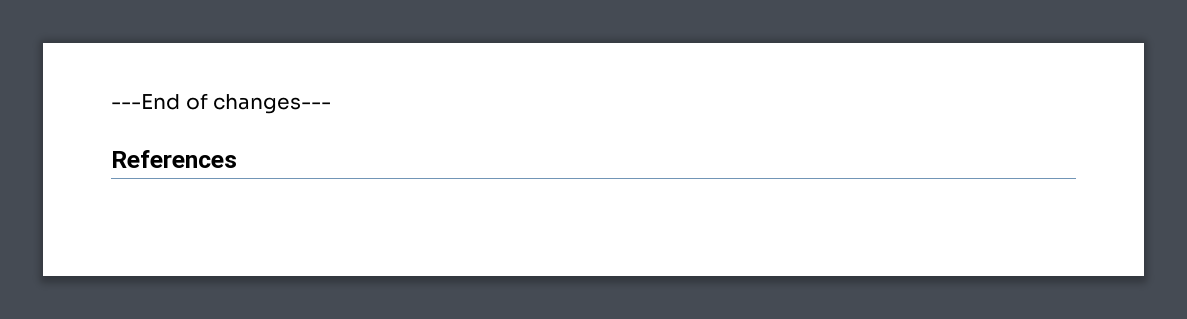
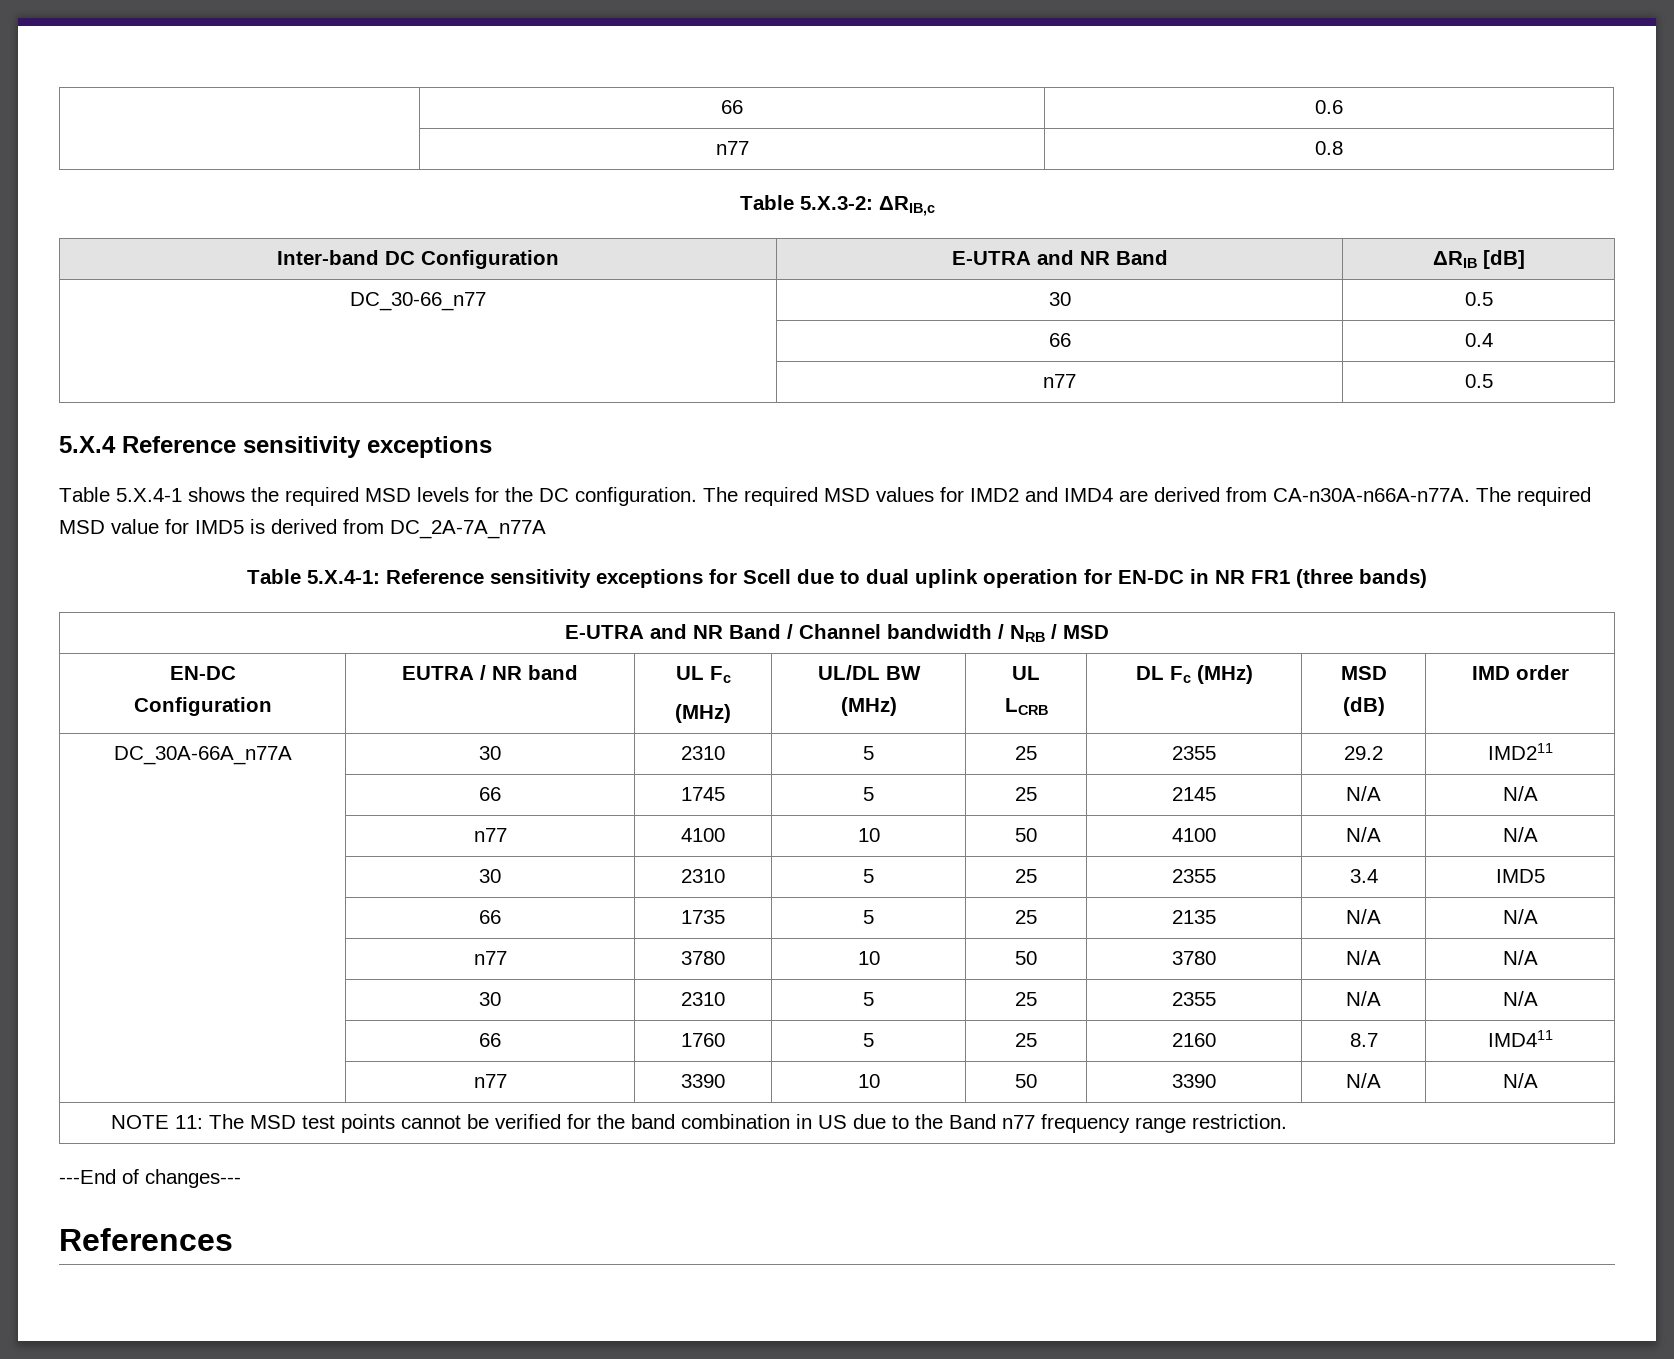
+ | 66 | 0.6
+ | n77 | 0.8
+ Table 5.X.3-2: ΔRIB,c
+ Inter-band DC Configuration | E-UTRA and NR Band | ΔRIB [dB]
+ DC_30-66_n77 | 30 | 0.5
+ | 66 | 0.4
+ | n77 | 0.5
+ 5.X.4 Reference sensitivity exceptions
+ Table 5.X.4-1 shows the required MSD levels for the DC configuration. The required MSD values for IMD2 and IMD4 are derived from CA-n30A-n66A-n77A. The required MSD value for IMD5 is derived from DC_2A-7A_n77A
+ Table 5.X.4-1: Reference sensitivity exceptions for Scell due to dual uplink operation for EN-DC in NR FR1 (three bands)
+ E-UTRA and NR Band / Channel bandwidth / NRB / MSD
+ EN-DC
+ Configuration | EUTRA / NR band | UL Fc
+ (MHz) | UL/DL BW
+ (MHz) | UL
+ LCRB | DL Fc (MHz) | MSD
+ (dB) | IMD order
+ DC_30A-66A_n77A | 30 | 2310 | 5 | 25 | 2355 | 29.2 | IMD211
+ | 66 | 1745 | 5 | 25 | 2145 | N/A | N/A
+ | n77 | 4100 | 10 | 50 | 4100 | N/A | N/A
+ | 30 | 2310 | 5 | 25 | 2355 | 3.4 | IMD5
+ | 66 | 1735 | 5 | 25 | 2135 | N/A | N/A
+ | n77 | 3780 | 10 | 50 | 3780 | N/A | N/A
+ | 30 | 2310 | 5 | 25 | 2355 | N/A | N/A
+ | 66 | 1760 | 5 | 25 | 2160 | 8.7 | IMD411
+ | n77 | 3390 | 10 | 50 | 3390 | N/A | N/A
+ NOTE 11: The MSD test points cannot be verified for the band combination in US due to the Band n77 frequency range restriction.

